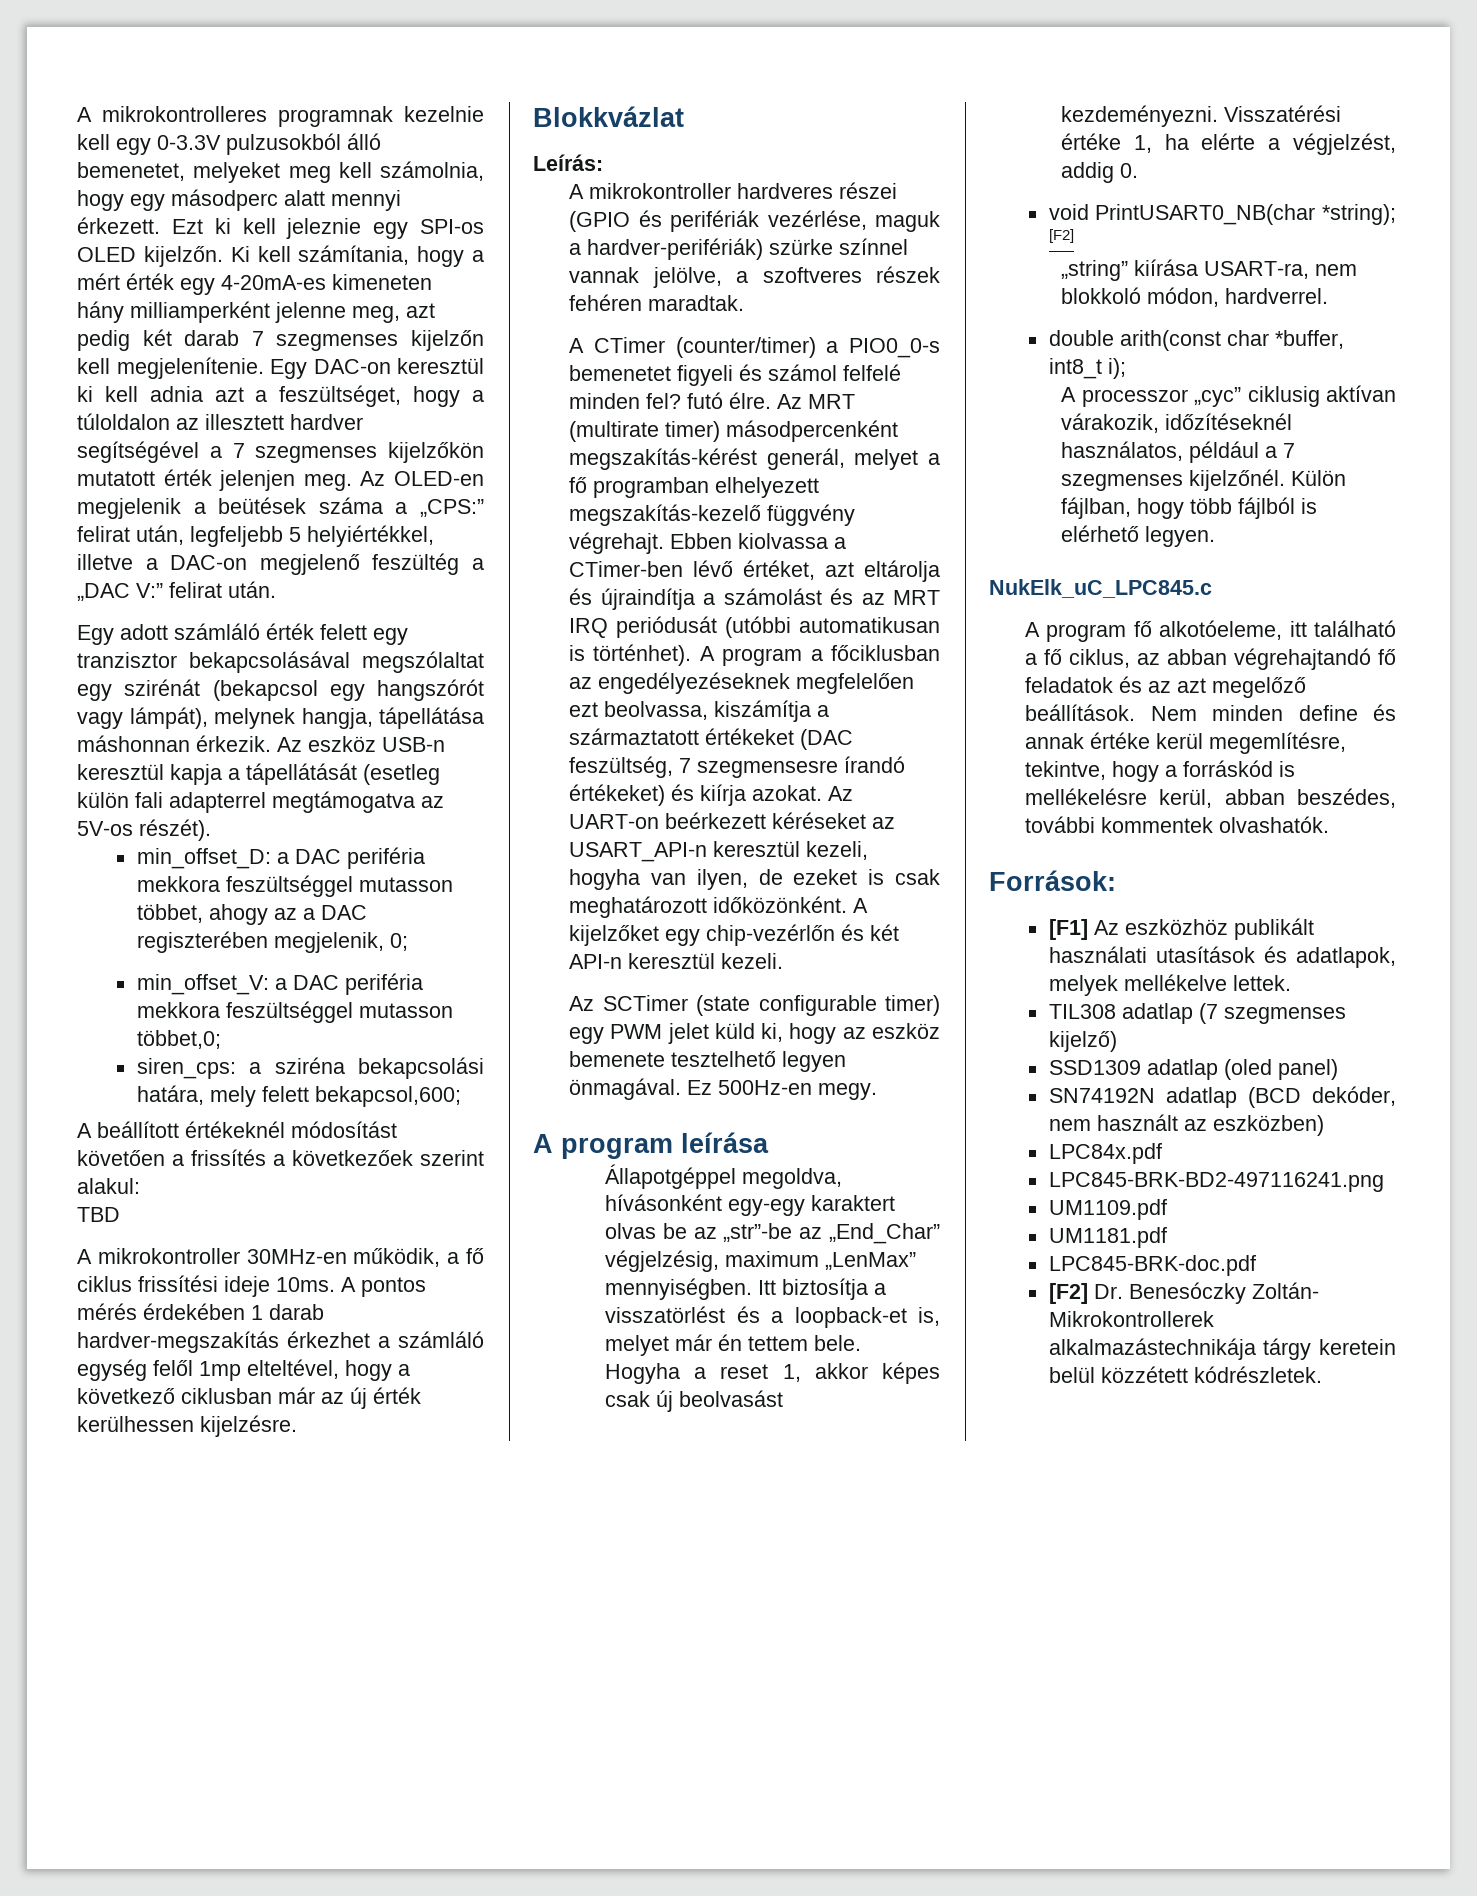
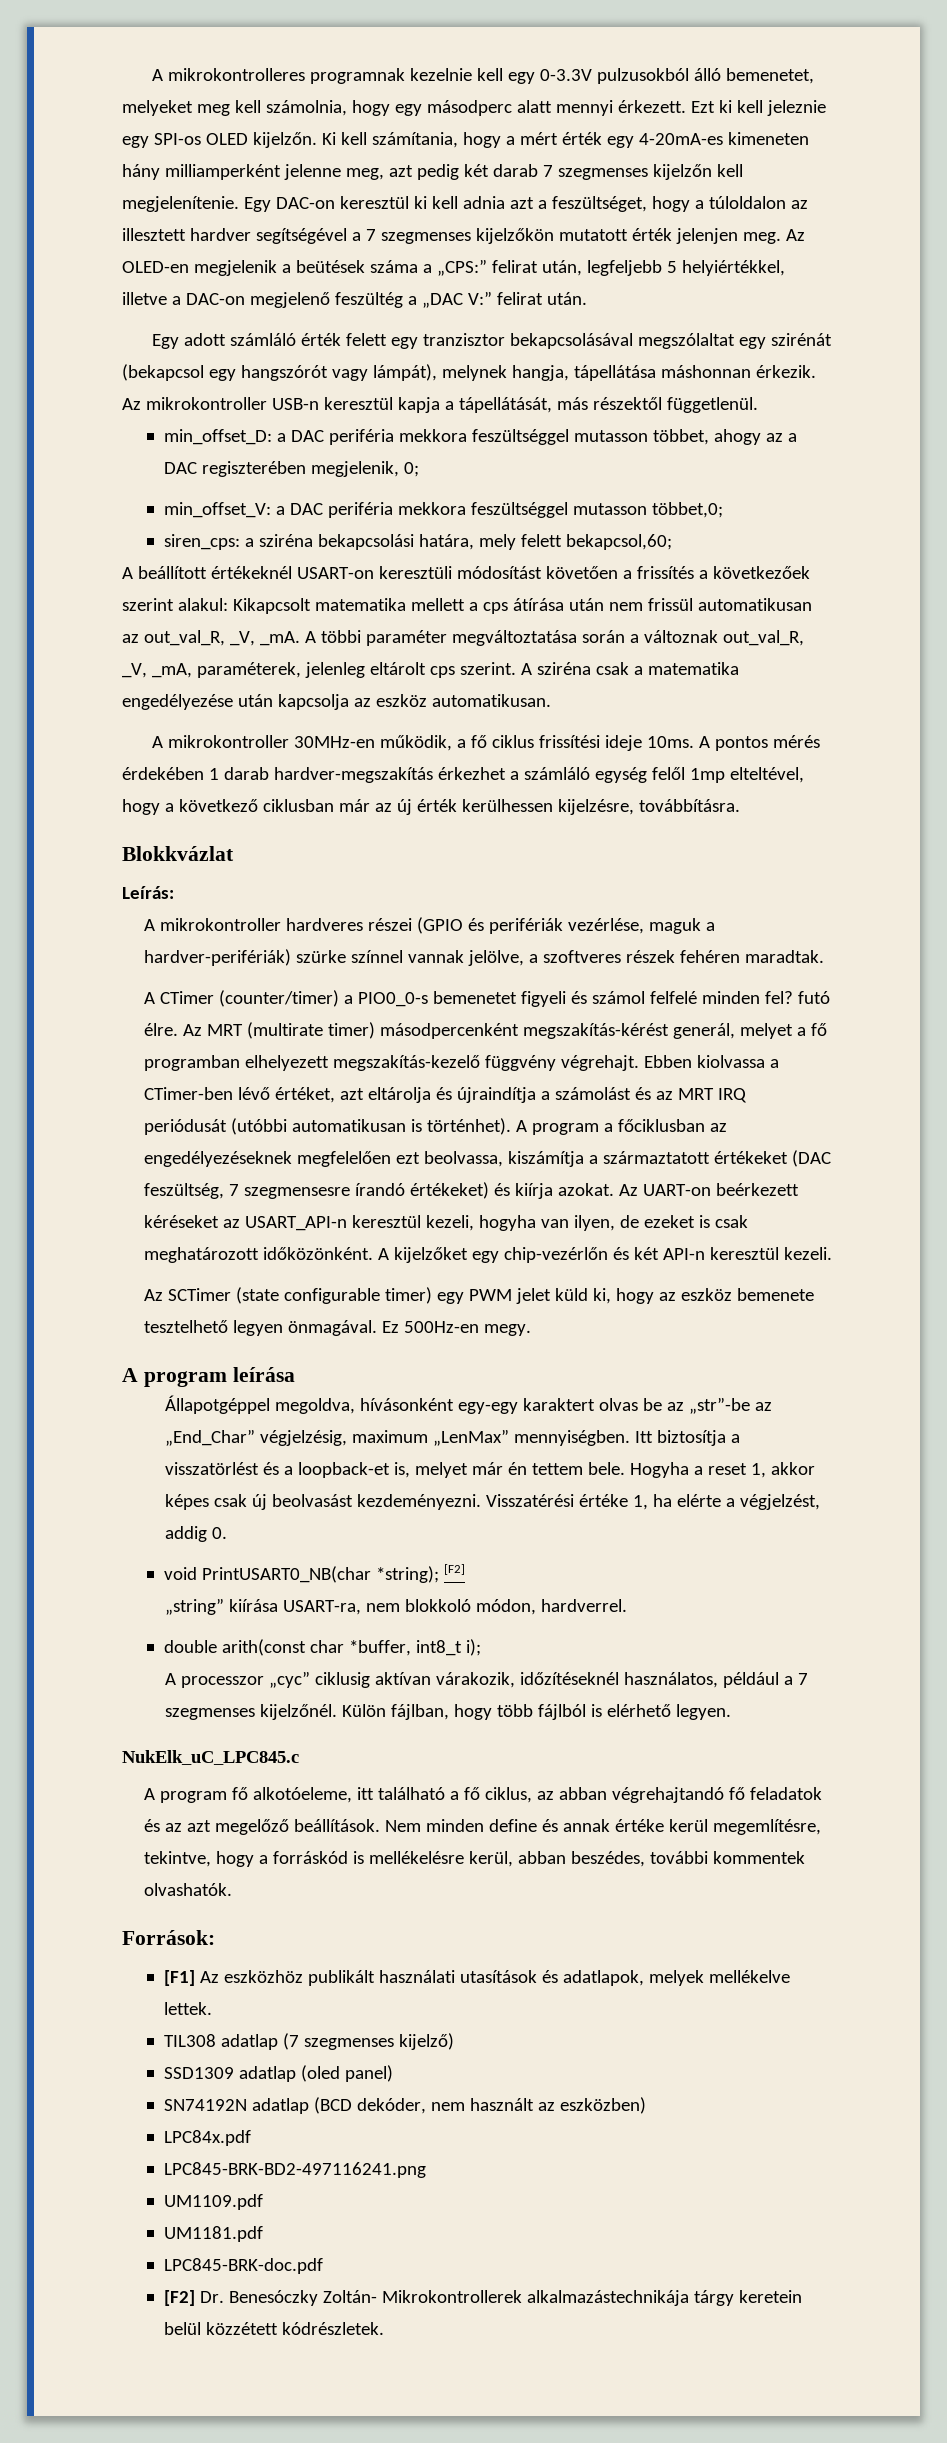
- Az eszköz USB-n keresztül kapja a tápellátását (esetleg külön fali adapterrel megtámogatva az 5V-os részét).
+ Az mikrokontroller USB-n keresztül kapja a tápellátását, más részektől függetlenül.
- siren_cps: a sziréna bekapcsolási határa, mely felett bekapcsol,600;
+ siren_cps: a sziréna bekapcsolási határa, mely felett bekapcsol,60;
- A beállított értékeknél módosítást követően a frissítés a következőek szerint alakul:
- TBD
+ A beállított értékeknél USART-on keresztüli módosítást követően a frissítés a következőek szerint alakul: Kikapcsolt matematika mellett a cps átírása után nem frissül automatikusan az out_val_R, _V, _mA. A többi paraméter megváltoztatása során a változnak out_val_R, _V, _mA, paraméterek, jelenleg eltárolt cps szerint. A sziréna csak a matematika engedélyezése után kapcsolja az eszköz automatikusan.
- A pontos mérés érdekében 1 darab hardver-megszakítás érkezhet a számláló egység felől 1mp elteltével, hogy a következő ciklusban már az új érték kerülhessen kijelzésre.
+ A pontos mérés érdekében 1 darab hardver-megszakítás érkezhet a számláló egység felől 1mp elteltével, hogy a következő ciklusban már az új érték kerülhessen kijelzésre, továbbításra.

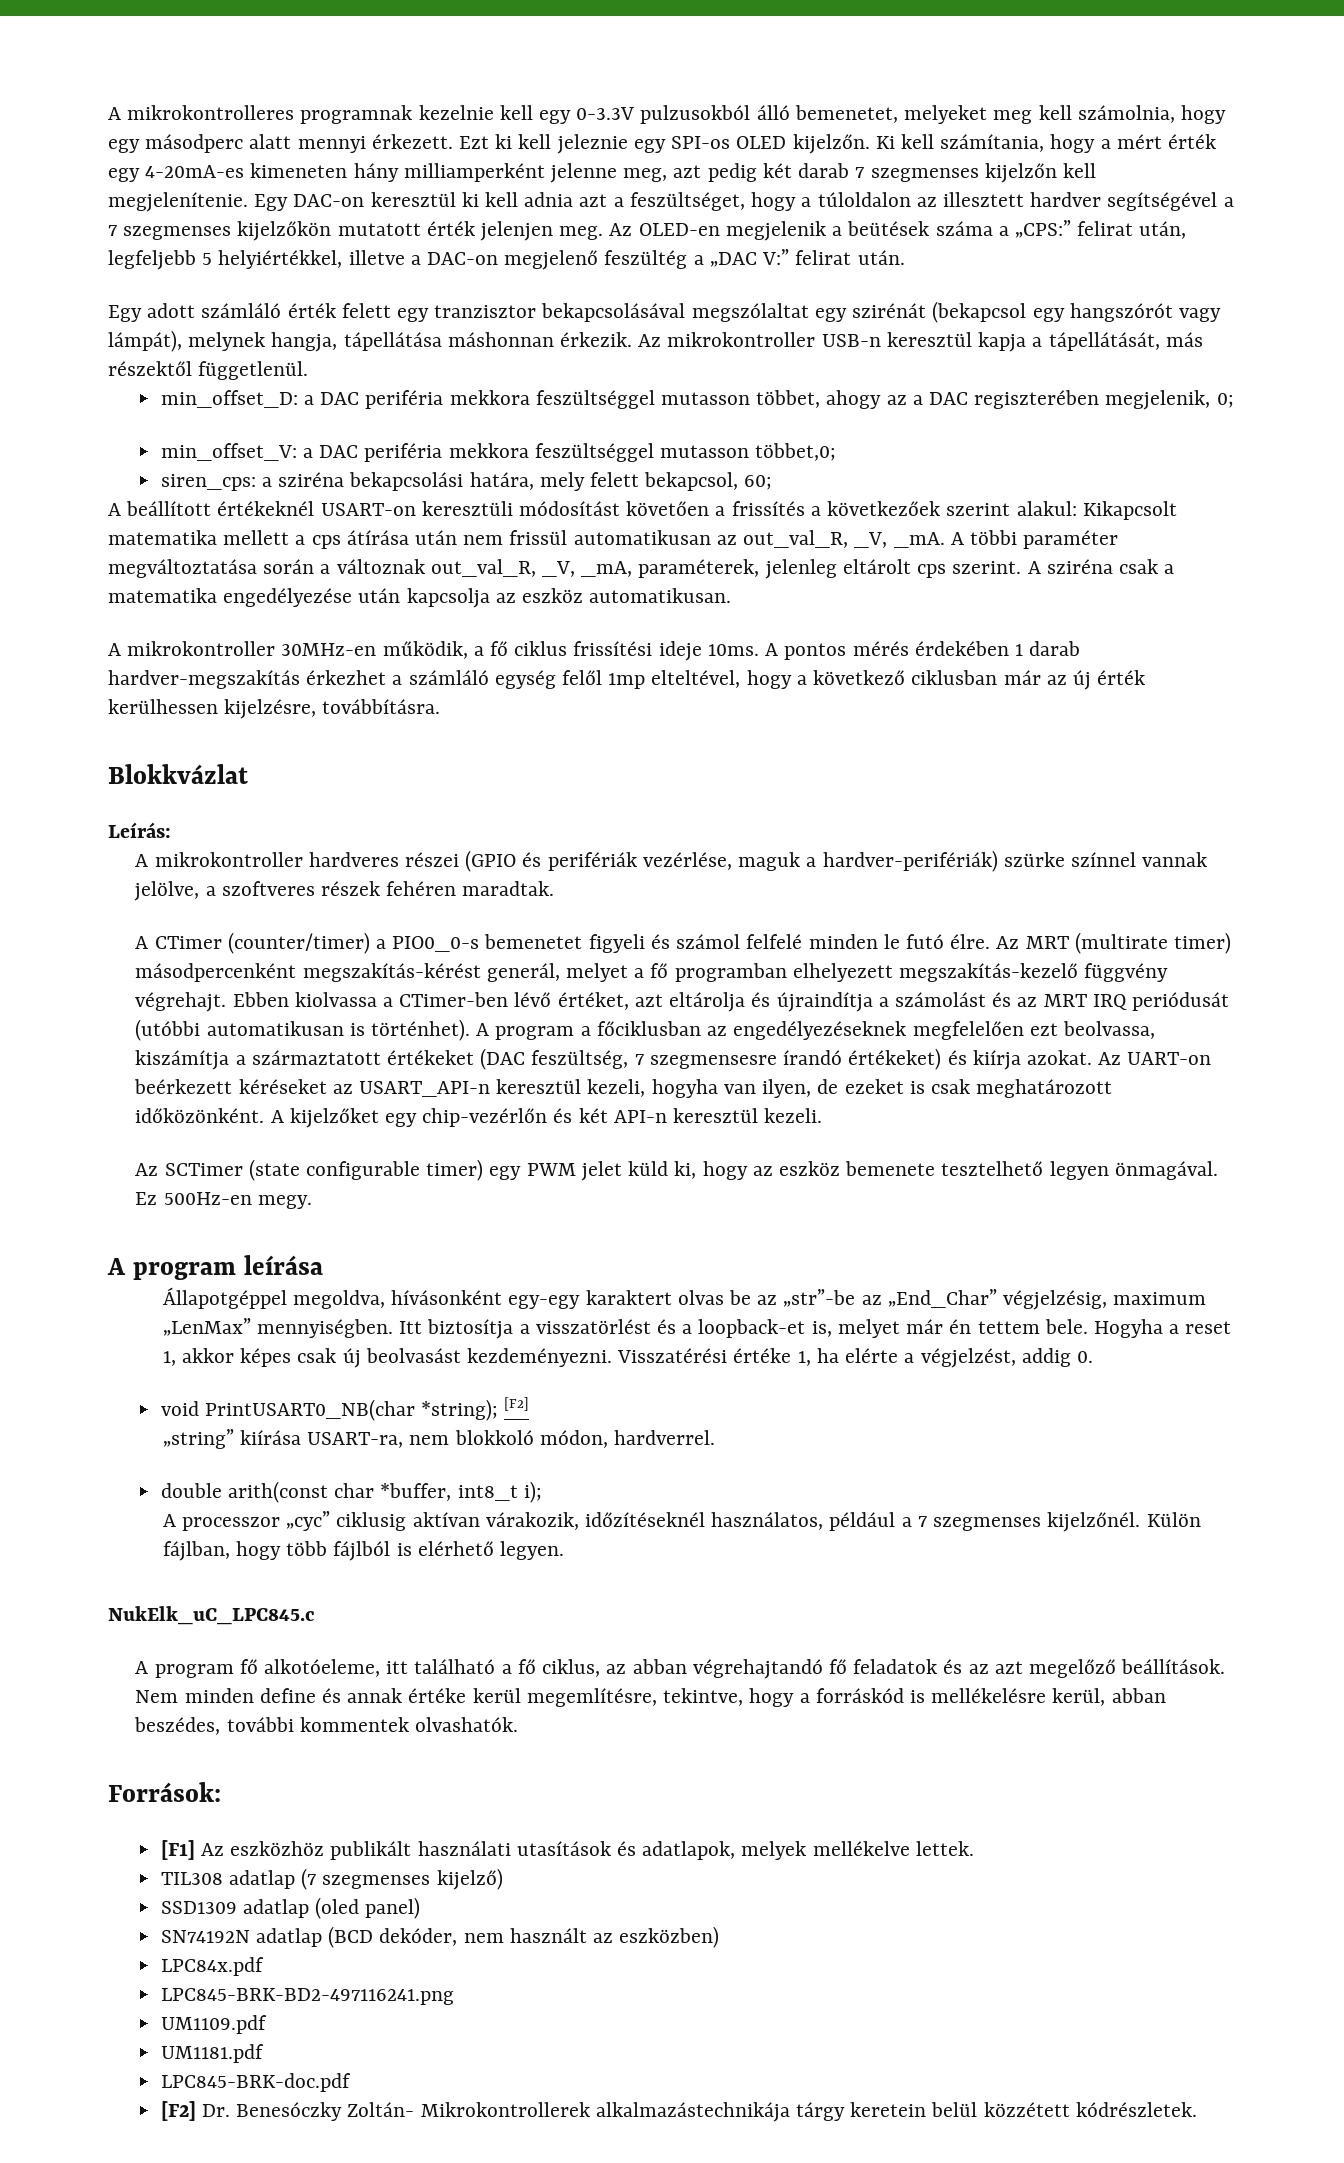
- siren_cps: a sziréna bekapcsolási határa, mely felett bekapcsol,60;
+ siren_cps: a sziréna bekapcsolási határa, mely felett bekapcsol, 60;
- A CTimer (counter/timer) a PIO0_0-s bemenetet figyeli és számol felfelé minden fel? futó élre.
+ A CTimer (counter/timer) a PIO0_0-s bemenetet figyeli és számol felfelé minden le futó élre.

